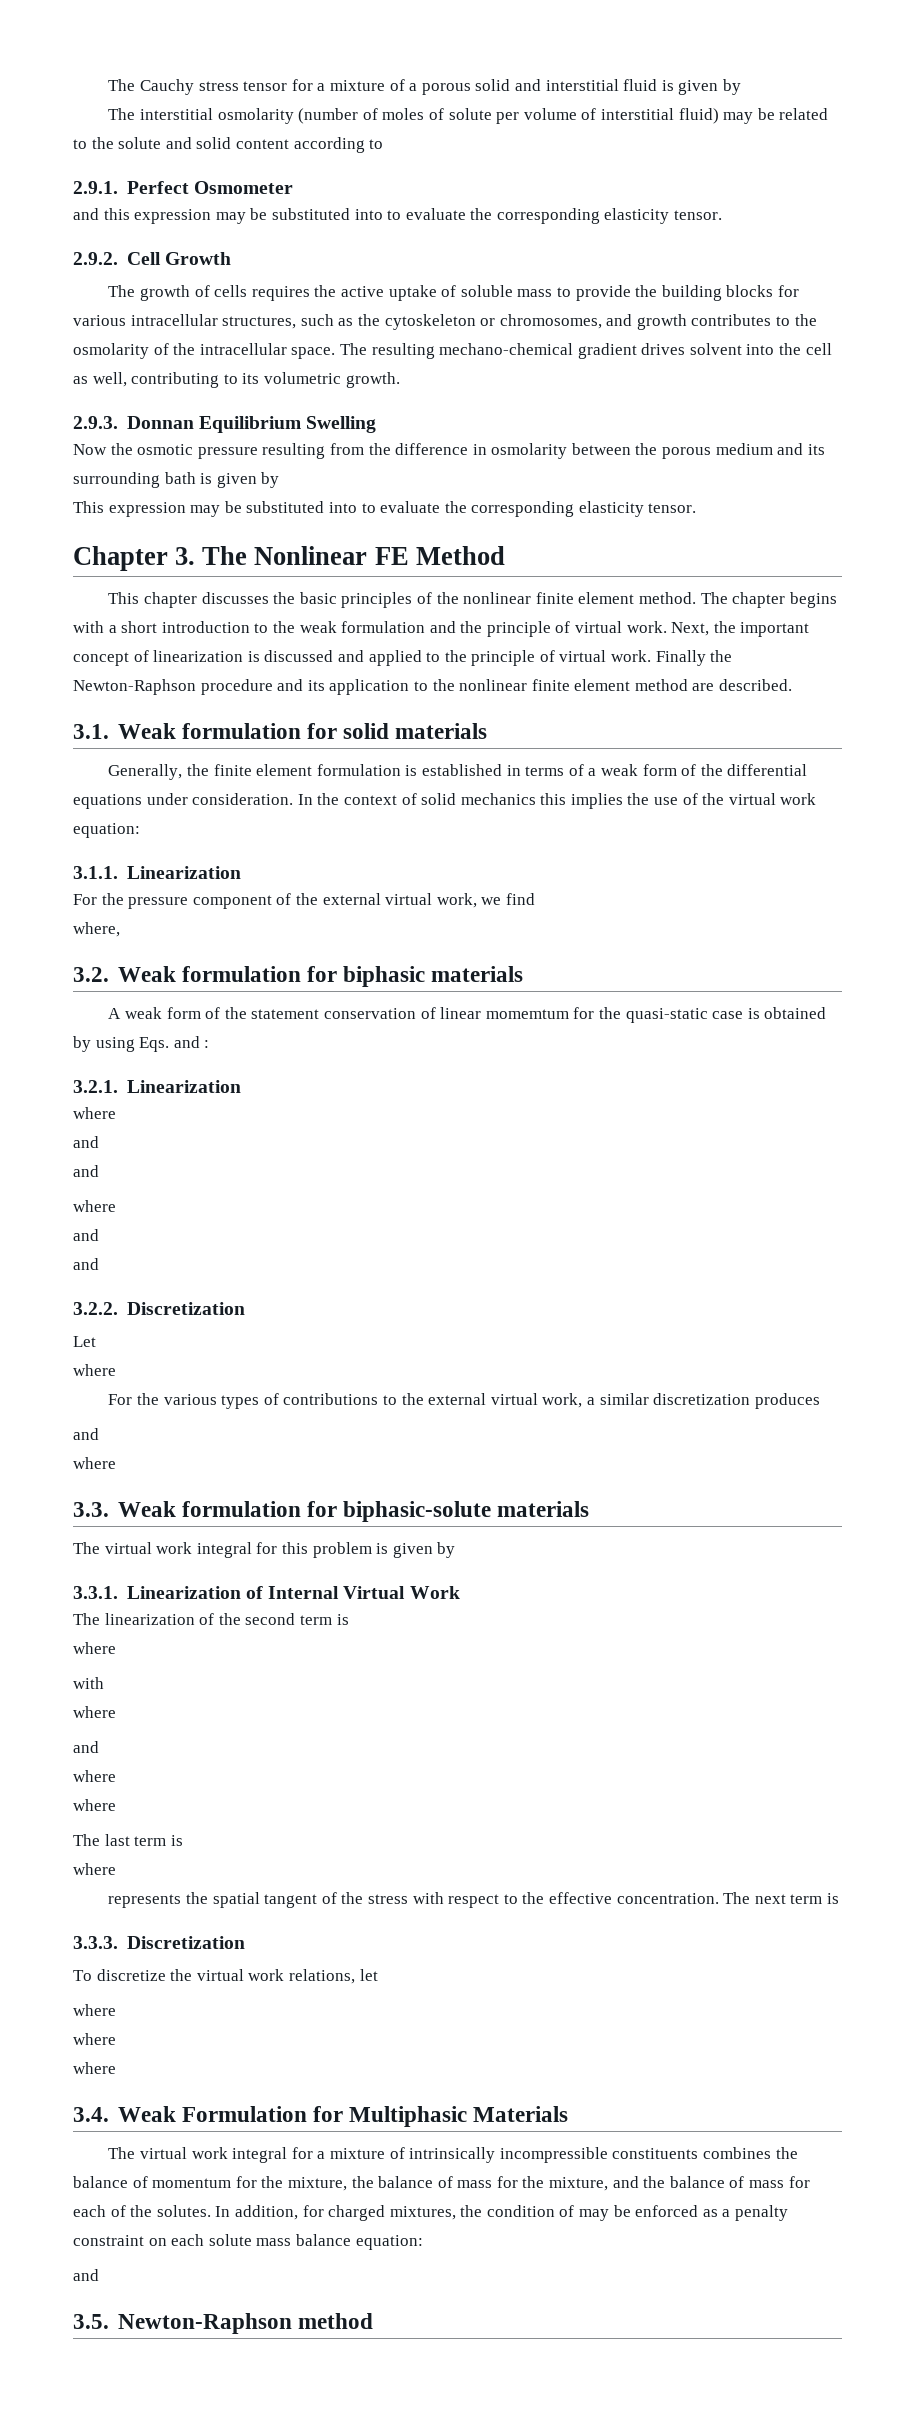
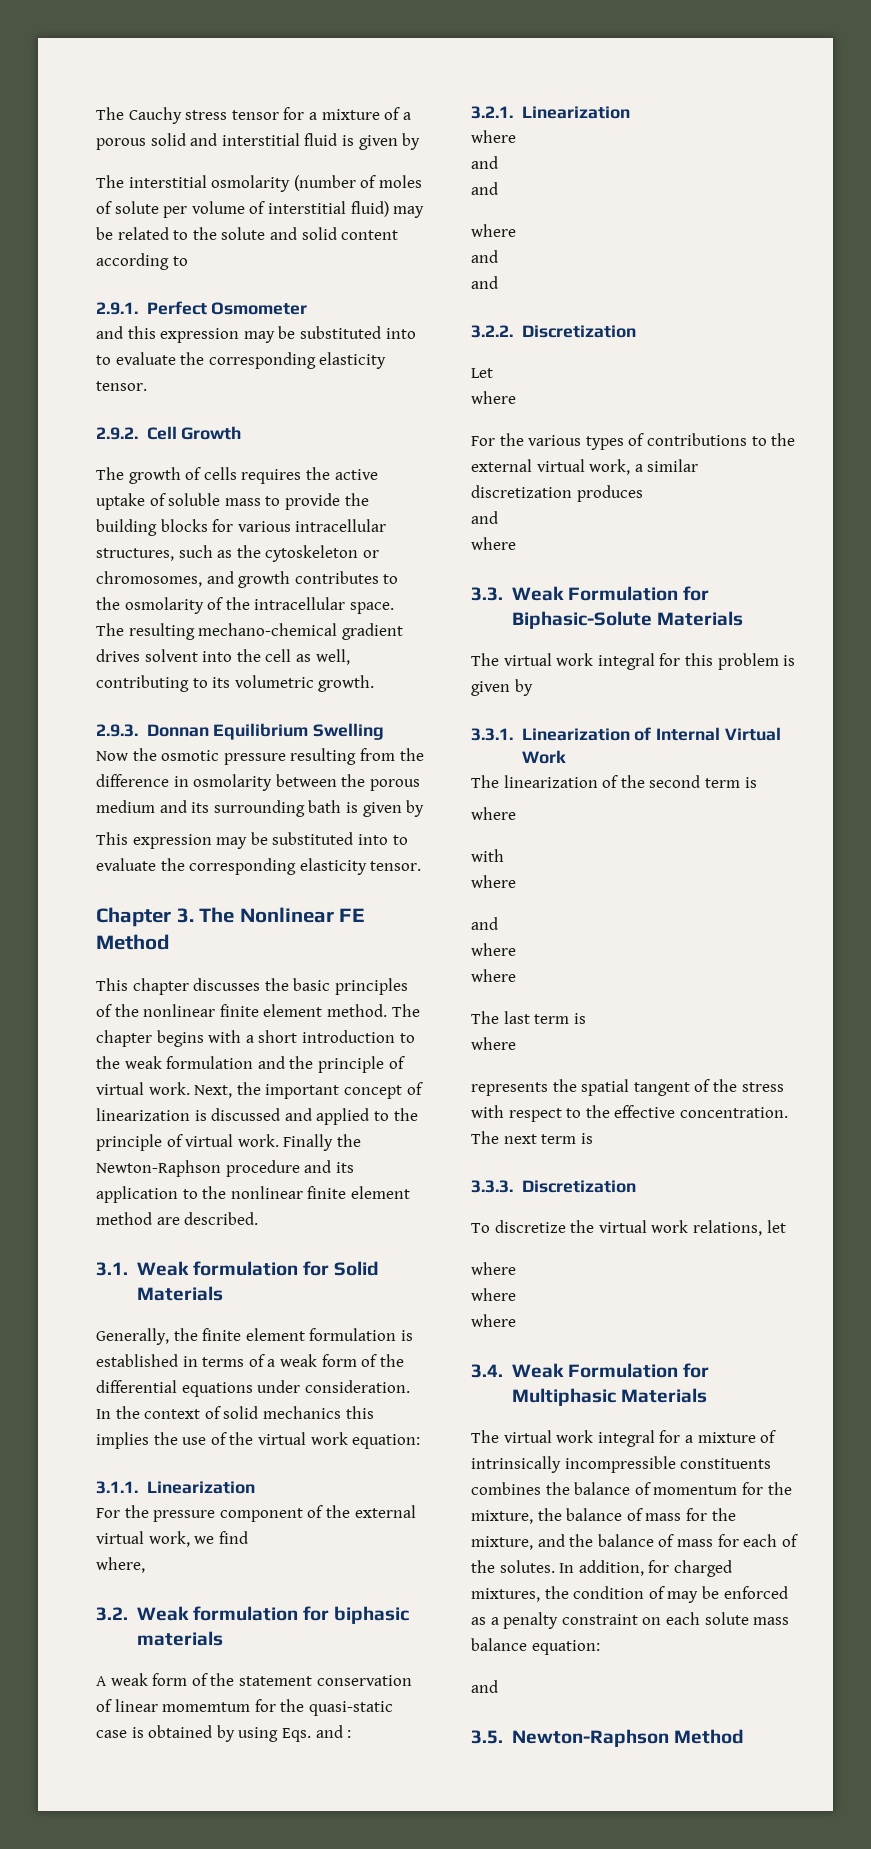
- 3.1. Weak formulation for solid materials
+ 3.1. Weak formulation for Solid Materials
- 3.3. Weak formulation for biphasic-solute materials
+ 3.3. Weak Formulation for Biphasic-Solute Materials
- 3.5. Newton-Raphson method
+ 3.5. Newton-Raphson Method

